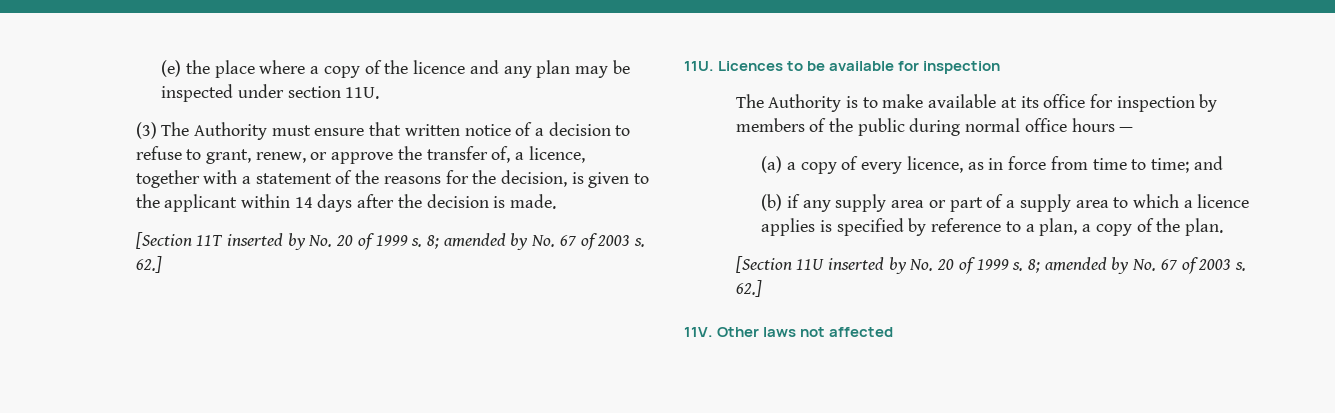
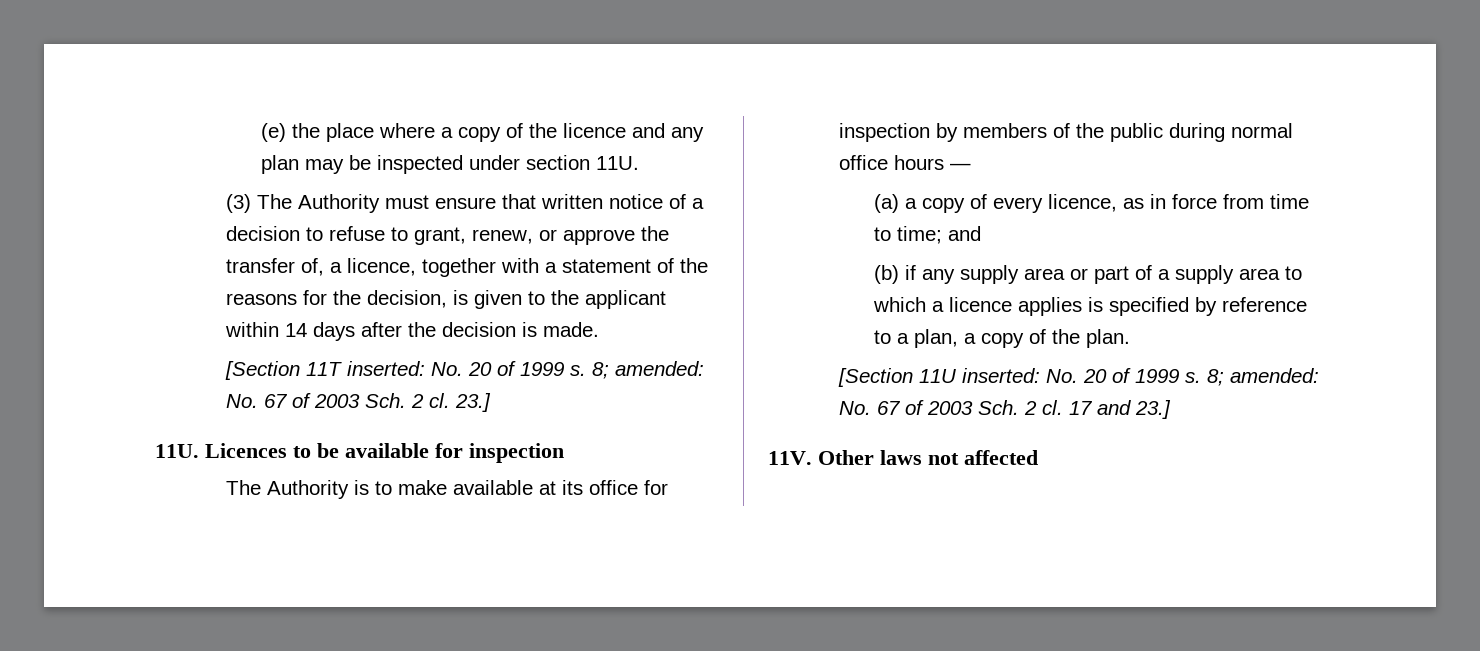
- [Section 11T inserted by No. 20 of 1999 s. 8; amended by No. 67 of 2003 s. 62.]
+ [Section 11T inserted: No. 20 of 1999 s. 8; amended: No. 67 of 2003 Sch. 2 cl. 23.]
- [Section 11U inserted by No. 20 of 1999 s. 8; amended by No. 67 of 2003 s. 62.]
+ [Section 11U inserted: No. 20 of 1999 s. 8; amended: No. 67 of 2003 Sch. 2 cl. 17 and 23.]

